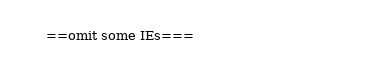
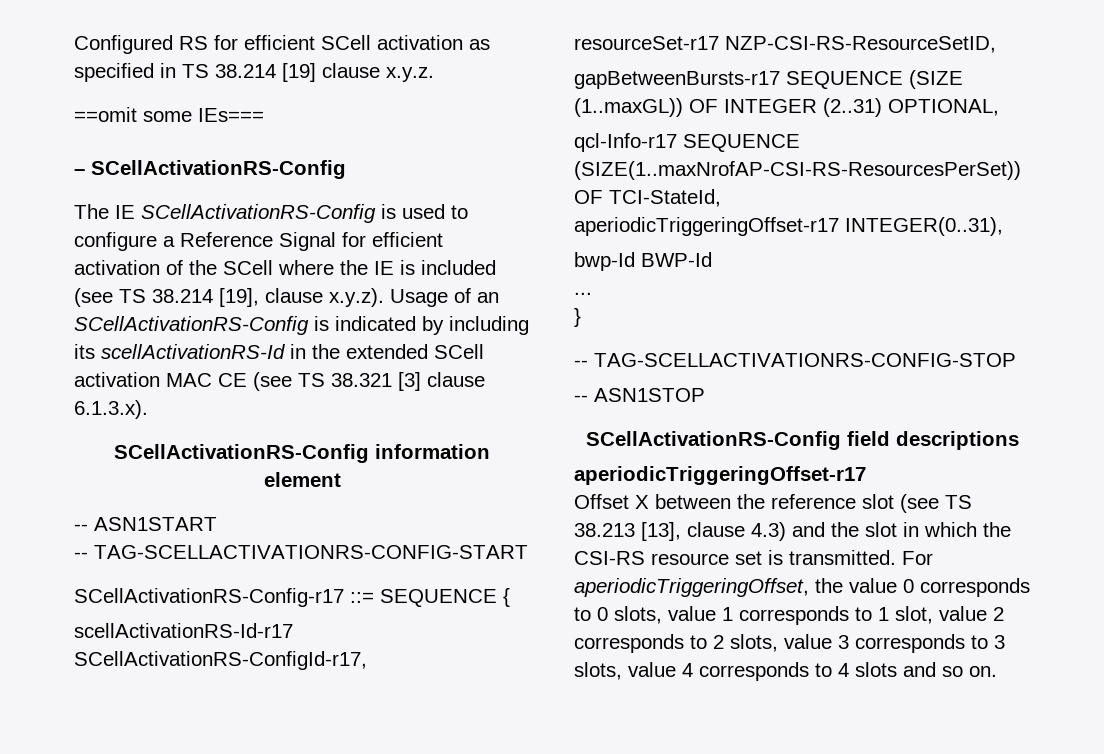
+ Configured RS for efficient SCell activation as specified in TS 38.214 [19] clause x.y.z.
  ==omit some IEs===
+ – SCellActivationRS-Config
+ The IE SCellActivationRS-Config is used to configure a Reference Signal for efficient activation of the SCell where the IE is included (see TS 38.214 [19], clause x.y.z). Usage of an SCellActivationRS-Config is indicated by including its scellActivationRS-Id in the extended SCell activation MAC CE (see TS 38.321 [3] clause 6.1.3.x).
+ SCellActivationRS-Config information element
+ -- ASN1START
+ -- TAG-SCELLACTIVATIONRS-CONFIG-START
+ SCellActivationRS-Config-r17 ::= SEQUENCE {
+ scellActivationRS-Id-r17 SCellActivationRS-ConfigId-r17,
+ resourceSet-r17 NZP-CSI-RS-ResourceSetID,
+ gapBetweenBursts-r17 SEQUENCE (SIZE (1..maxGL)) OF INTEGER (2..31) OPTIONAL,
+ qcl-Info-r17 SEQUENCE (SIZE(1..maxNrofAP-CSI-RS-ResourcesPerSet)) OF TCI-StateId,
+ aperiodicTriggeringOffset-r17 INTEGER(0..31),
+ bwp-Id BWP-Id
+ ...
+ }
+ -- TAG-SCELLACTIVATIONRS-CONFIG-STOP
+ -- ASN1STOP
+ SCellActivationRS-Config field descriptions
+ aperiodicTriggeringOffset-r17
+ Offset X between the reference slot (see TS 38.213 [13], clause 4.3) and the slot in which the CSI-RS resource set is transmitted. For aperiodicTriggeringOffset, the value 0 corresponds to 0 slots, value 1 corresponds to 1 slot, value 2 corresponds to 2 slots, value 3 corresponds to 3 slots, value 4 corresponds to 4 slots and so on.

